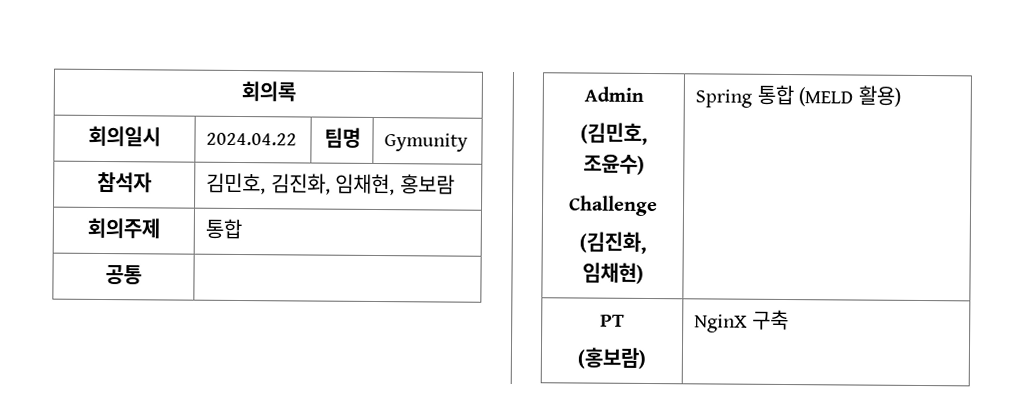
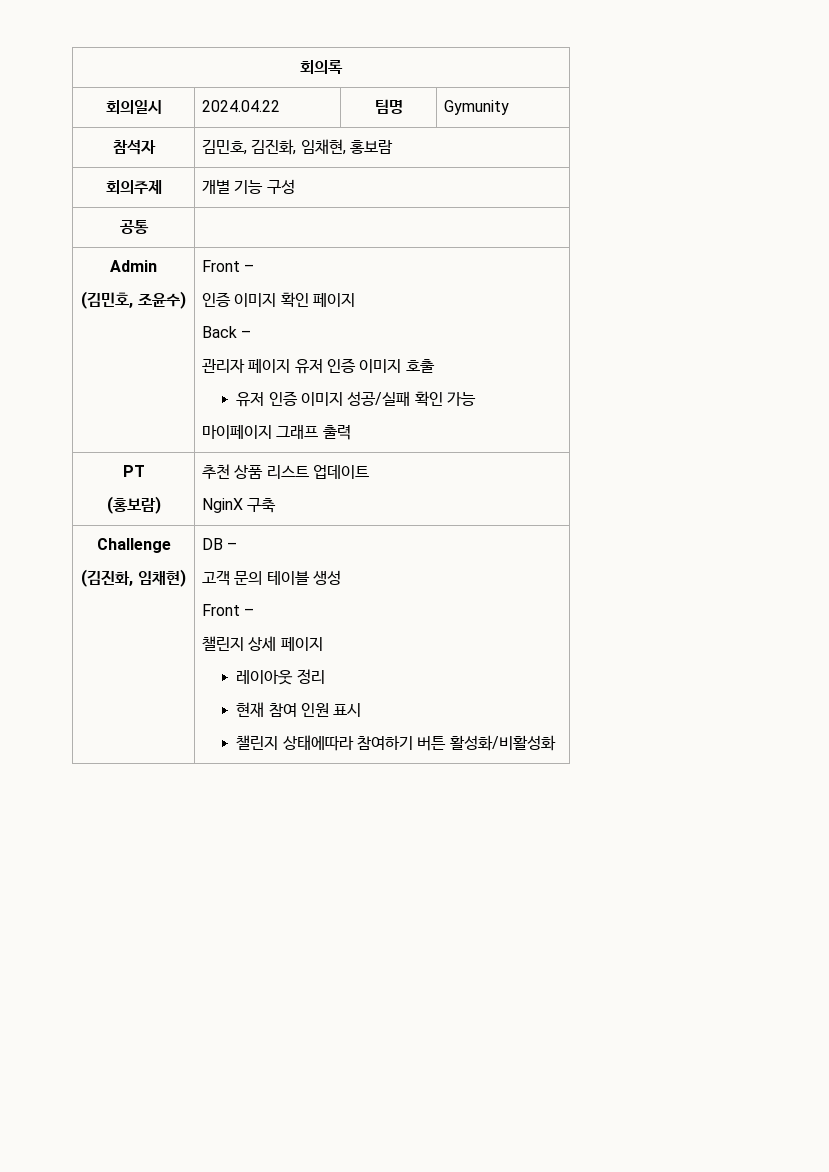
- 회의주제 | 통합
+ 회의주제 | 개별 기능 구성
  Admin
- (김민호, 조윤수)
+ (김민호, 조윤수) | Front –
+ 인증 이미지 확인 페이지
+ Back –
+ 관리자 페이지 유저 인증 이미지 호출
+ 유저 인증 이미지 성공/실패 확인 가능
+ 마이페이지 그래프 출력
+ PT
+ (홍보람) | 추천 상품 리스트 업데이트
+ NginX 구축
  Challenge
- (김진화, 임채현) | Spring 통합 (MELD 활용)
- PT
- (홍보람) | NginX 구축
+ (김진화, 임채현) | DB –
+ 고객 문의 테이블 생성
+ Front –
+ 챌린지 상세 페이지
+ 레이아웃 정리
+ 현재 참여 인원 표시
+ 챌린지 상태에따라 참여하기 버튼 활성화/비활성화

